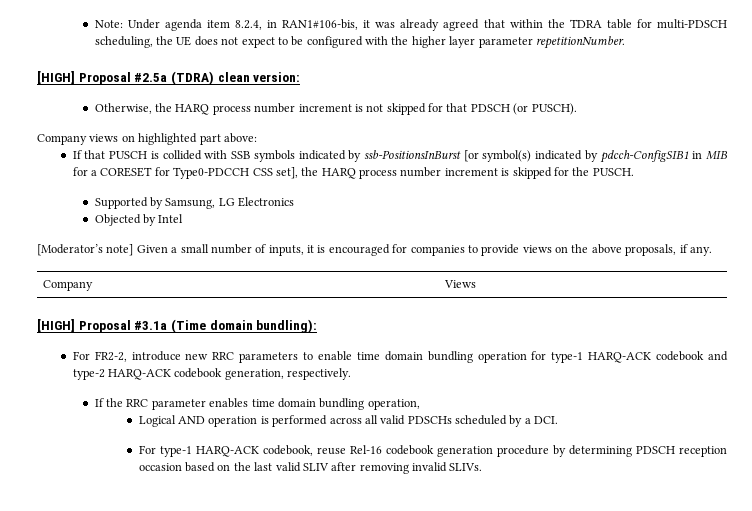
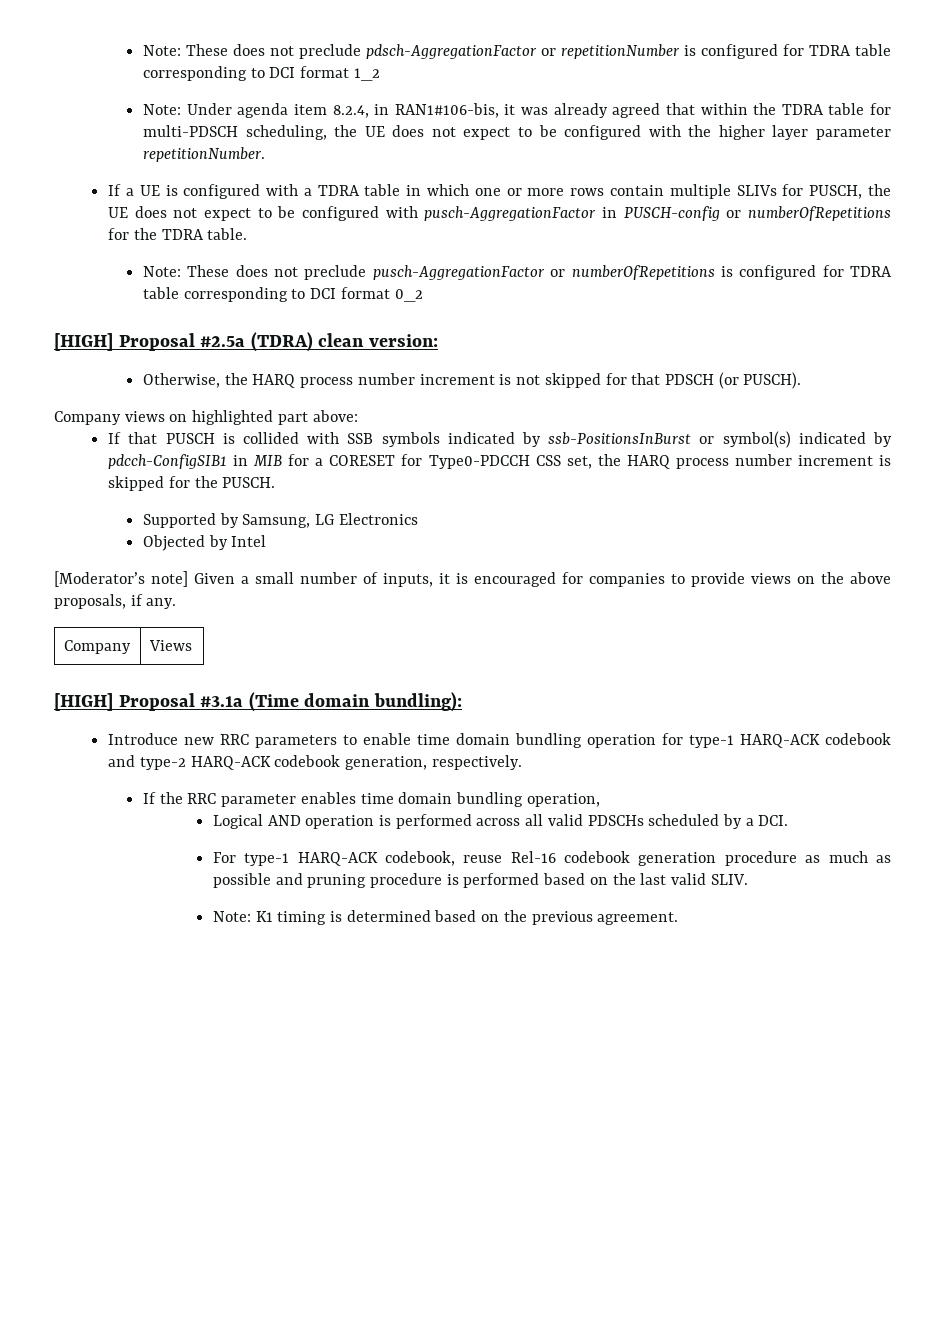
+ Note: These does not preclude pdsch-AggregationFactor or repetitionNumber is configured for TDRA table corresponding to DCI format 1_2
+ If a UE is configured with a TDRA table in which one or more rows contain multiple SLIVs for PUSCH, the UE does not expect to be configured with pusch-AggregationFactor in PUSCH-config or numberOfRepetitions for the TDRA table.
+ Note: These does not preclude pusch-AggregationFactor or numberOfRepetitions is configured for TDRA table corresponding to DCI format 0_2
- If that PUSCH is collided with SSB symbols indicated by ssb-PositionsInBurst [or symbol(s) indicated by pdcch-ConfigSIB1 in MIB for a CORESET for Type0-PDCCH CSS set], the HARQ process number increment is skipped for the PUSCH.
+ If that PUSCH is collided with SSB symbols indicated by ssb-PositionsInBurst or symbol(s) indicated by pdcch-ConfigSIB1 in MIB for a CORESET for Type0-PDCCH CSS set, the HARQ process number increment is skipped for the PUSCH.
- For FR2-2, introduce new RRC parameters to enable time domain bundling operation for type-1 HARQ-ACK codebook and type-2 HARQ-ACK codebook generation, respectively.
+ Introduce new RRC parameters to enable time domain bundling operation for type-1 HARQ-ACK codebook and type-2 HARQ-ACK codebook generation, respectively.
- For type-1 HARQ-ACK codebook, reuse Rel-16 codebook generation procedure by determining PDSCH reception occasion based on the last valid SLIV after removing invalid SLIVs.
+ For type-1 HARQ-ACK codebook, reuse Rel-16 codebook generation procedure as much as possible and pruning procedure is performed based on the last valid SLIV.
+ Note: K1 timing is determined based on the previous agreement.

